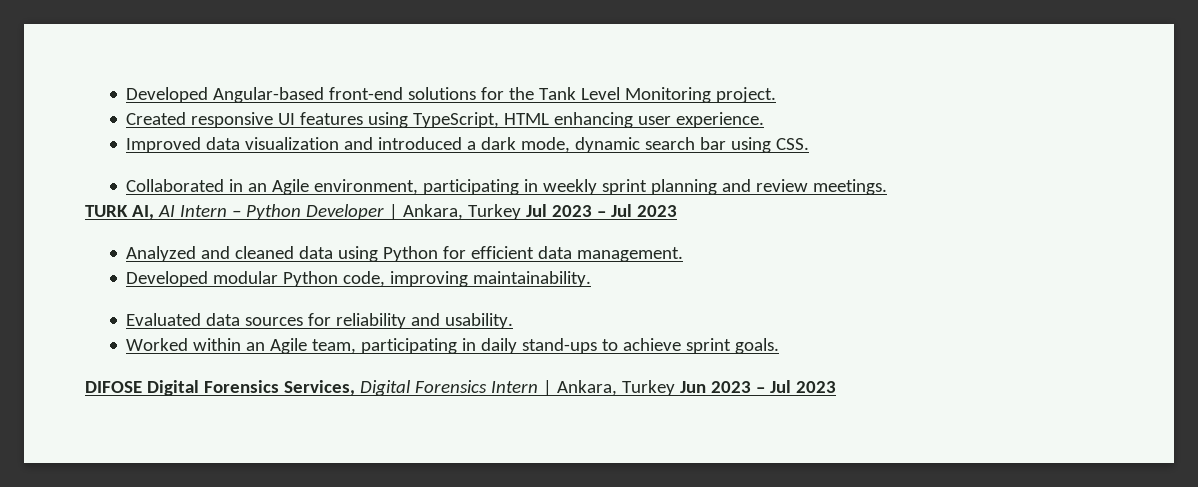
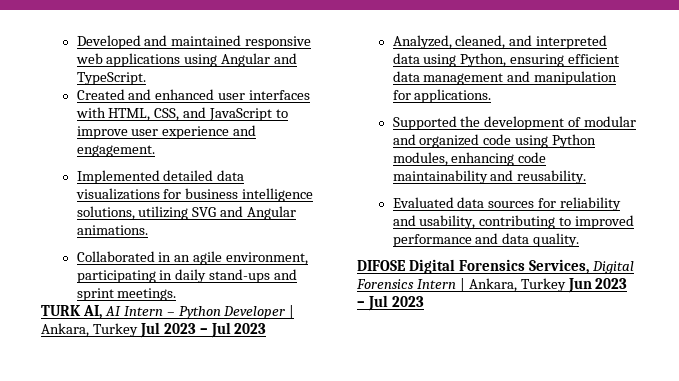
- Developed Angular-based front-end solutions for the Tank Level Monitoring project.
- Created responsive UI features using TypeScript, HTML enhancing user experience.
- Improved data visualization and introduced a dark mode, dynamic search bar using CSS.
+ Developed and maintained responsive web applications using Angular and TypeScript.
+ Created and enhanced user interfaces with HTML, CSS, and JavaScript to improve user experience and engagement.
+ Implemented detailed data visualizations for business intelligence solutions, utilizing SVG and Angular animations.
- Collaborated in an Agile environment, participating in weekly sprint planning and review meetings.
+ Collaborated in an agile environment, participating in daily stand-ups and sprint meetings.
- Analyzed and cleaned data using Python for efficient data management.
- Developed modular Python code, improving maintainability.
+ Analyzed, cleaned, and interpreted data using Python, ensuring efficient data management and manipulation for applications.
+ Supported the development of modular and organized code using Python modules, enhancing code maintainability and reusability.
- Evaluated data sources for reliability and usability.
- Worked within an Agile team, participating in daily stand-ups to achieve sprint goals.
+ Evaluated data sources for reliability and usability, contributing to improved performance and data quality.

